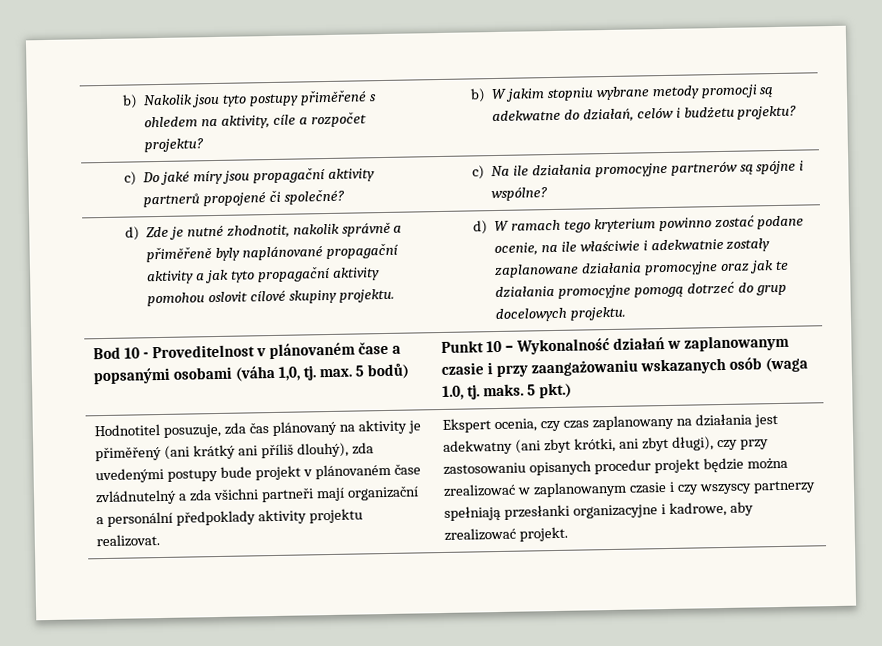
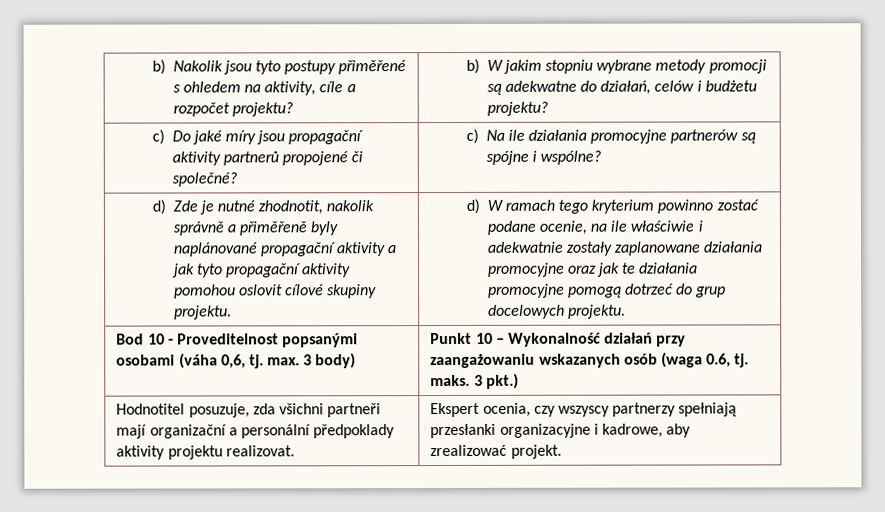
- Bod 10 - Proveditelnost v plánovaném čase a popsanými osobami (váha 1,0, tj. max. 5 bodů) | Punkt 10 – Wykonalność działań w zaplanowanym czasie i przy zaangażowaniu wskazanych osób (waga 1.0, tj. maks. 5 pkt.)
+ Bod 10 - Proveditelnost popsanými osobami (váha 0,6, tj. max. 3 body) | Punkt 10 – Wykonalność działań przy zaangażowaniu wskazanych osób (waga 0.6, tj. maks. 3 pkt.)
- Hodnotitel posuzuje, zda čas plánovaný na aktivity je přiměřený (ani krátký ani příliš dlouhý), zda uvedenými postupy bude projekt v plánovaném čase zvládnutelný a zda všichni partneři mají organizační a personální předpoklady aktivity projektu realizovat.
+ Hodnotitel posuzuje, zda všichni partneři mají organizační a personální předpoklady aktivity projektu realizovat.
- Ekspert ocenia, czy czas zaplanowany na działania jest adekwatny (ani zbyt krótki, ani zbyt długi), czy przy zastosowaniu opisanych procedur projekt będzie można zrealizować w zaplanowanym czasie i czy wszyscy partnerzy spełniają przesłanki organizacyjne i kadrowe, aby zrealizować projekt.
+ Ekspert ocenia, czy wszyscy partnerzy spełniają przesłanki organizacyjne i kadrowe, aby zrealizować projekt.

